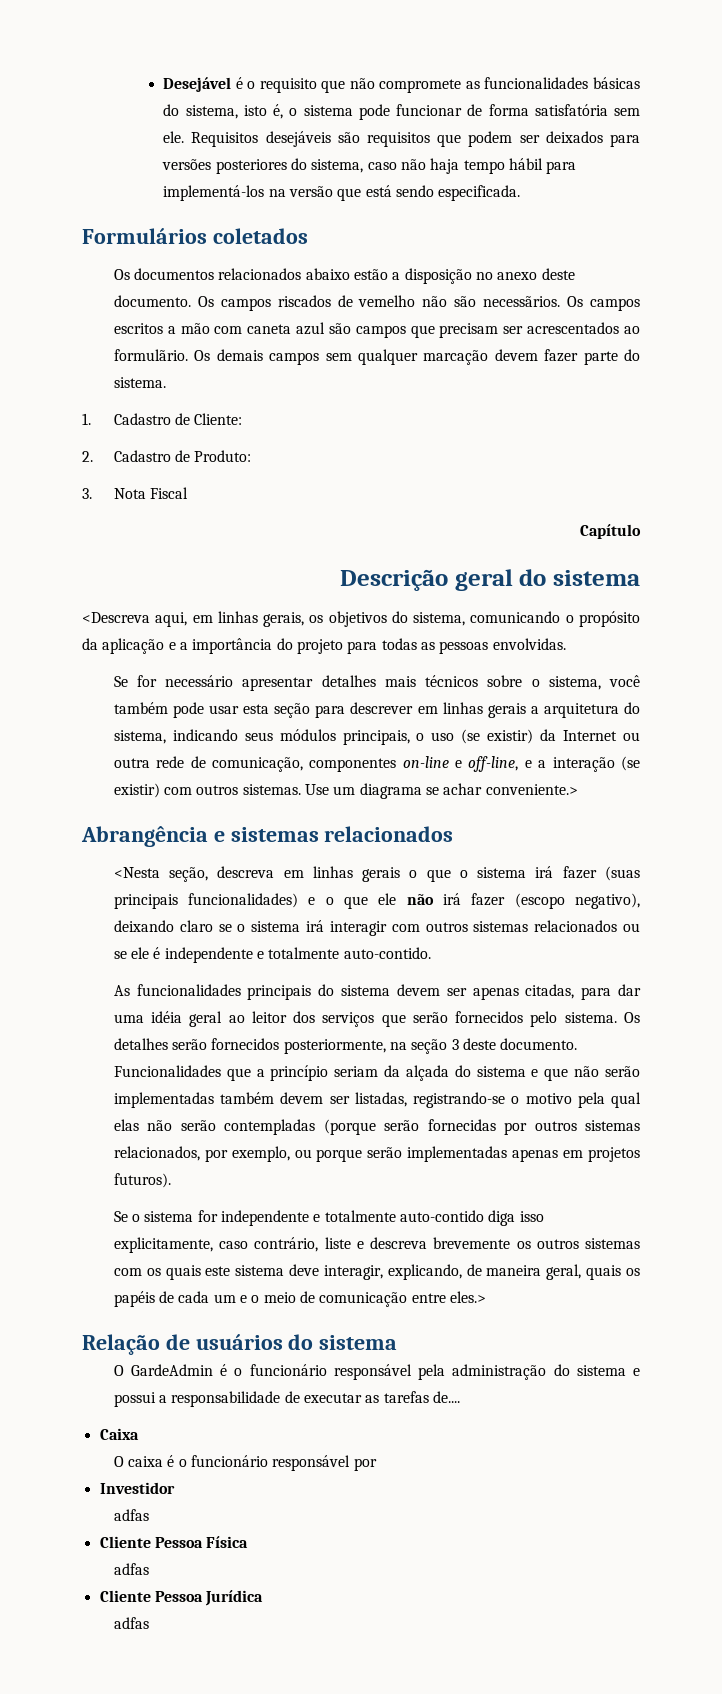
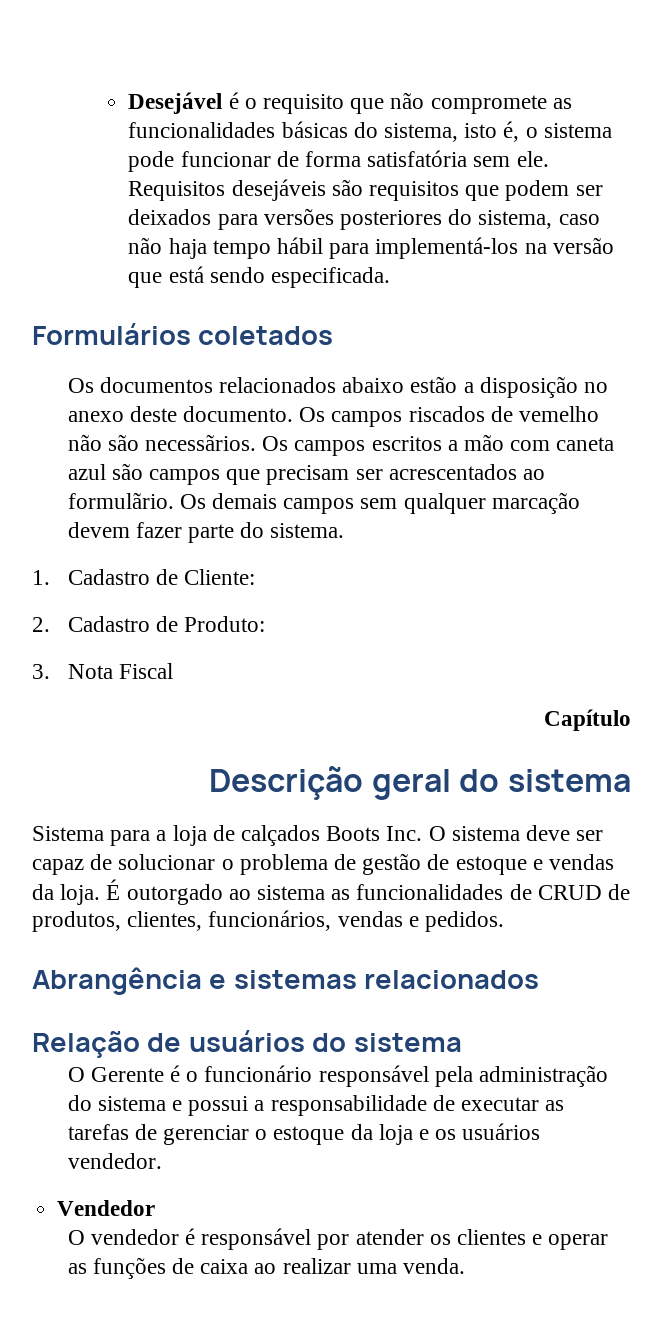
- <Descreva aqui, em linhas gerais, os objetivos do sistema, comunicando o propósito da aplicação e a importância do projeto para todas as pessoas envolvidas.
- Se for necessário apresentar detalhes mais técnicos sobre o sistema, você também pode usar esta seção para descrever em linhas gerais a arquitetura do sistema, indicando seus módulos principais, o uso (se existir) da Internet ou outra rede de comunicação, componentes on-line e off-line, e a interação (se existir) com outros sistemas. Use um diagrama se achar conveniente.>
+ Sistema para a loja de calçados Boots Inc. O sistema deve ser capaz de solucionar o problema de gestão de estoque e vendas da loja. É outorgado ao sistema as funcionalidades de CRUD de produtos, clientes, funcionários, vendas e pedidos.
  Abrangência e sistemas relacionados
- <Nesta seção, descreva em linhas gerais o que o sistema irá fazer (suas principais funcionalidades) e o que ele não irá fazer (escopo negativo), deixando claro se o sistema irá interagir com outros sistemas relacionados ou se ele é independente e totalmente auto-contido.
- As funcionalidades principais do sistema devem ser apenas citadas, para dar uma idéia geral ao leitor dos serviços que serão fornecidos pelo sistema. Os detalhes serão fornecidos posteriormente, na seção 3 deste documento. Funcionalidades que a princípio seriam da alçada do sistema e que não serão implementadas também devem ser listadas, registrando-se o motivo pela qual elas não serão contempladas (porque serão fornecidas por outros sistemas relacionados, por exemplo, ou porque serão implementadas apenas em projetos futuros).
- Se o sistema for independente e totalmente auto-contido diga isso explicitamente, caso contrário, liste e descreva brevemente os outros sistemas com os quais este sistema deve interagir, explicando, de maneira geral, quais os papéis de cada um e o meio de comunicação entre eles.>
- O GardeAdmin é o funcionário responsável pela administração do sistema e possui a responsabilidade de executar as tarefas de....
- Caixa
- O caixa é o funcionário responsável por
- Investidor
- adfas
- Cliente Pessoa Física
- adfas
- Cliente Pessoa Jurídica
- adfas
+ O Gerente é o funcionário responsável pela administração do sistema e possui a responsabilidade de executar as tarefas de gerenciar o estoque da loja e os usuários vendedor.
+ Vendedor
+ O vendedor é responsável por atender os clientes e operar as funções de caixa ao realizar uma venda.

